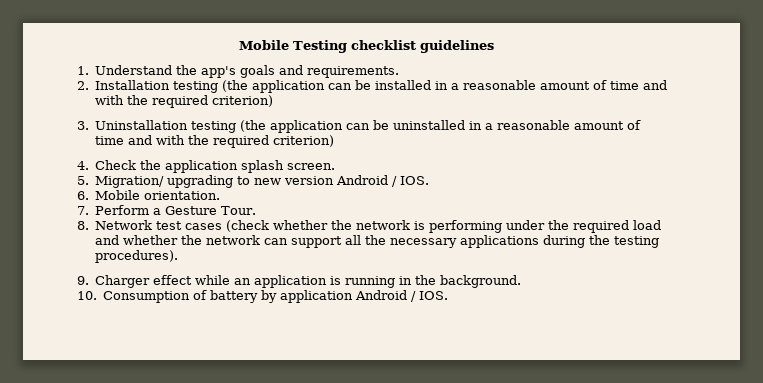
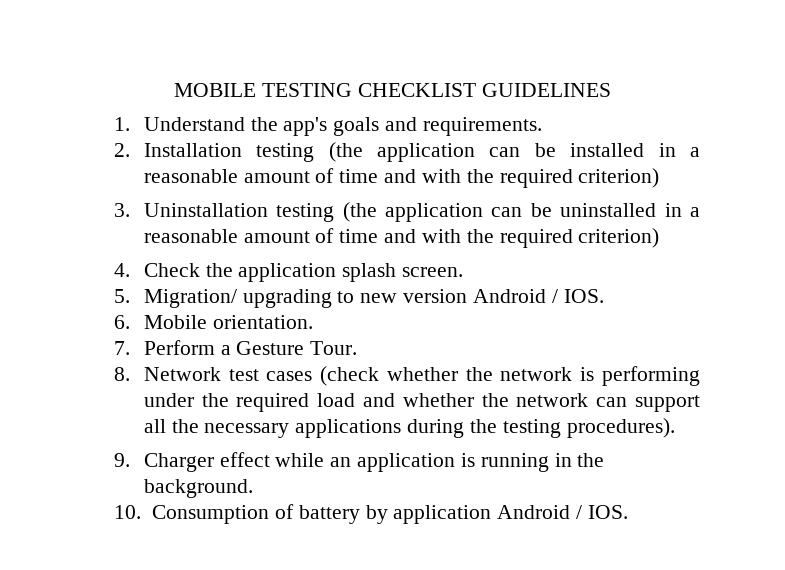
- Mobile Testing checklist guidelines
+ MOBILE TESTING CHECKLIST GUIDELINES

